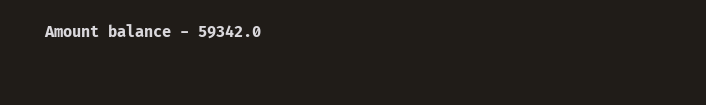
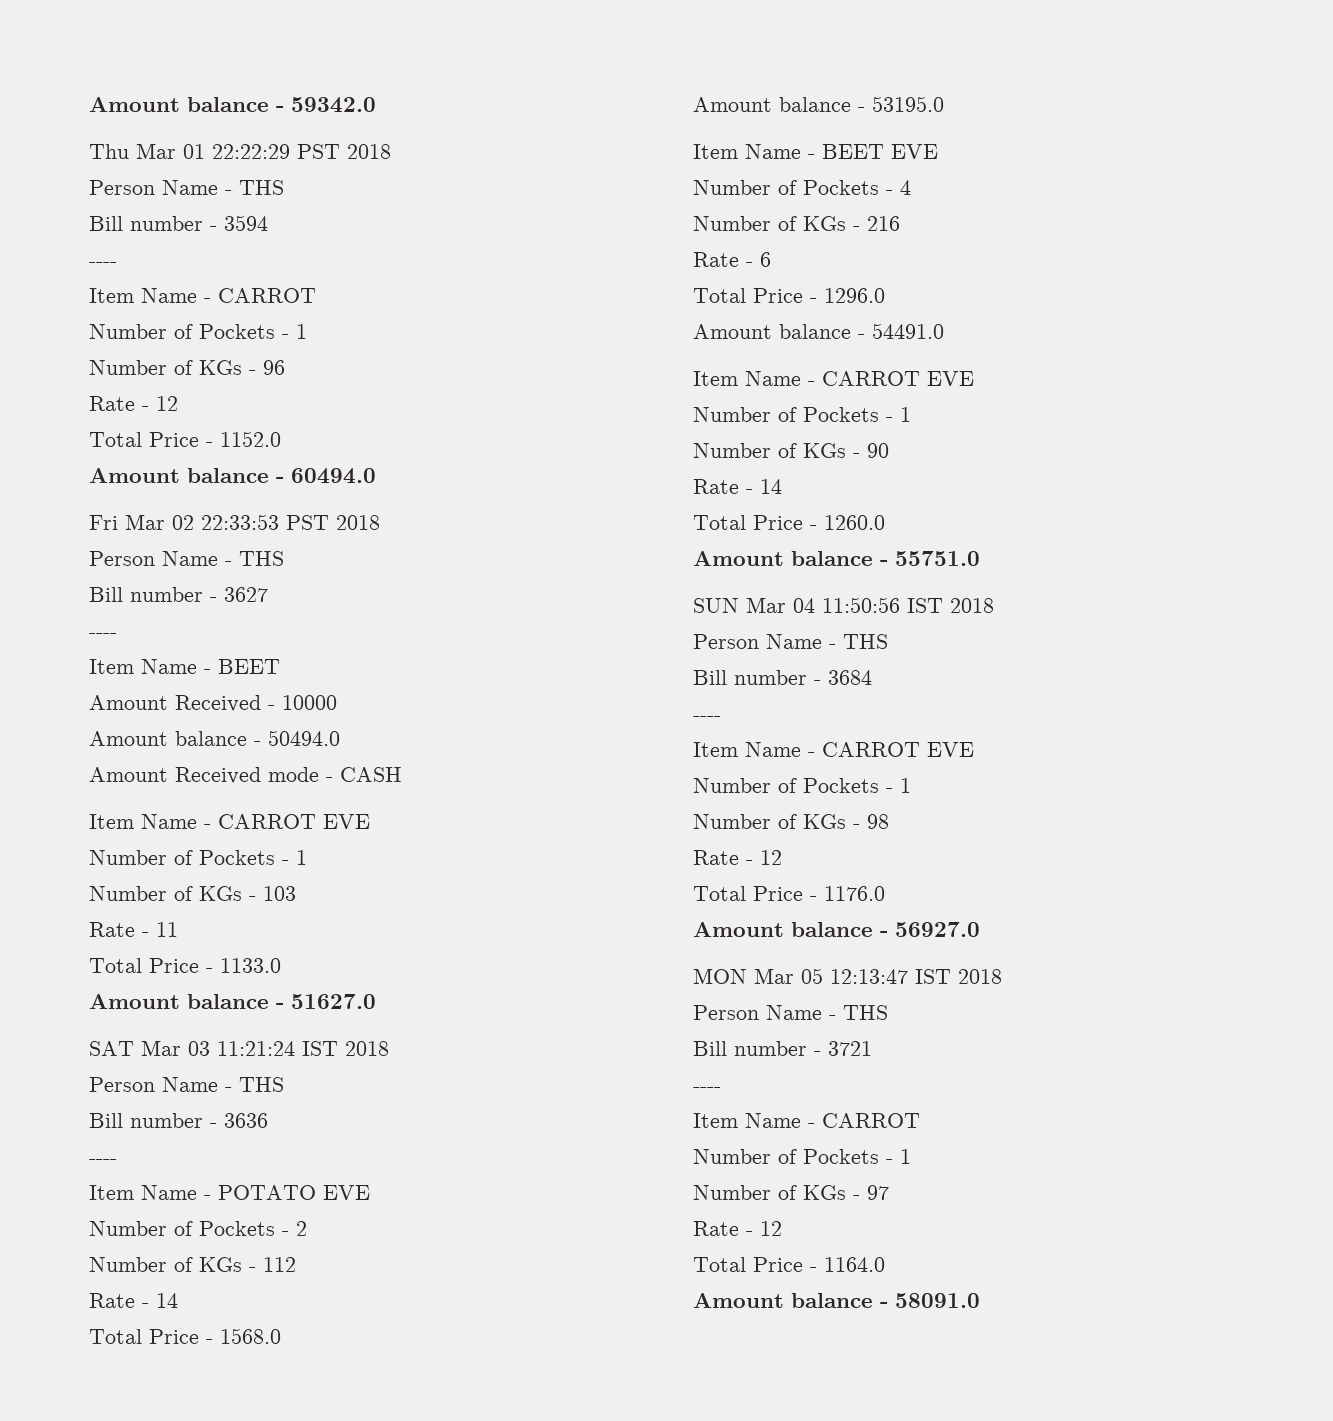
+ Thu Mar 01 22:22:29 PST 2018
+ Person Name - THS
+ Bill number - 3594
+ ----
+ Item Name - CARROT
+ Number of Pockets - 1
+ Number of KGs - 96
+ Rate - 12
+ Total Price - 1152.0
+ Amount balance - 60494.0
+ Fri Mar 02 22:33:53 PST 2018
+ Person Name - THS
+ Bill number - 3627
+ ----
+ Item Name - BEET
+ Amount Received - 10000
+ Amount balance - 50494.0
+ Amount Received mode - CASH
+ Item Name - CARROT EVE
+ Number of Pockets - 1
+ Number of KGs - 103
+ Rate - 11
+ Total Price - 1133.0
+ Amount balance - 51627.0
+ SAT Mar 03 11:21:24 IST 2018
+ Person Name - THS
+ Bill number - 3636
+ ----
+ Item Name - POTATO EVE
+ Number of Pockets - 2
+ Number of KGs - 112
+ Rate - 14
+ Total Price - 1568.0
+ Amount balance - 53195.0
+ Item Name - BEET EVE
+ Number of Pockets - 4
+ Number of KGs - 216
+ Rate - 6
+ Total Price - 1296.0
+ Amount balance - 54491.0
+ Item Name - CARROT EVE
+ Number of Pockets - 1
+ Number of KGs - 90
+ Rate - 14
+ Total Price - 1260.0
+ Amount balance - 55751.0
+ SUN Mar 04 11:50:56 IST 2018
+ Person Name - THS
+ Bill number - 3684
+ ----
+ Item Name - CARROT EVE
+ Number of Pockets - 1
+ Number of KGs - 98
+ Rate - 12
+ Total Price - 1176.0
+ Amount balance - 56927.0
+ MON Mar 05 12:13:47 IST 2018
+ Person Name - THS
+ Bill number - 3721
+ ----
+ Item Name - CARROT
+ Number of Pockets - 1
+ Number of KGs - 97
+ Rate - 12
+ Total Price - 1164.0
+ Amount balance - 58091.0

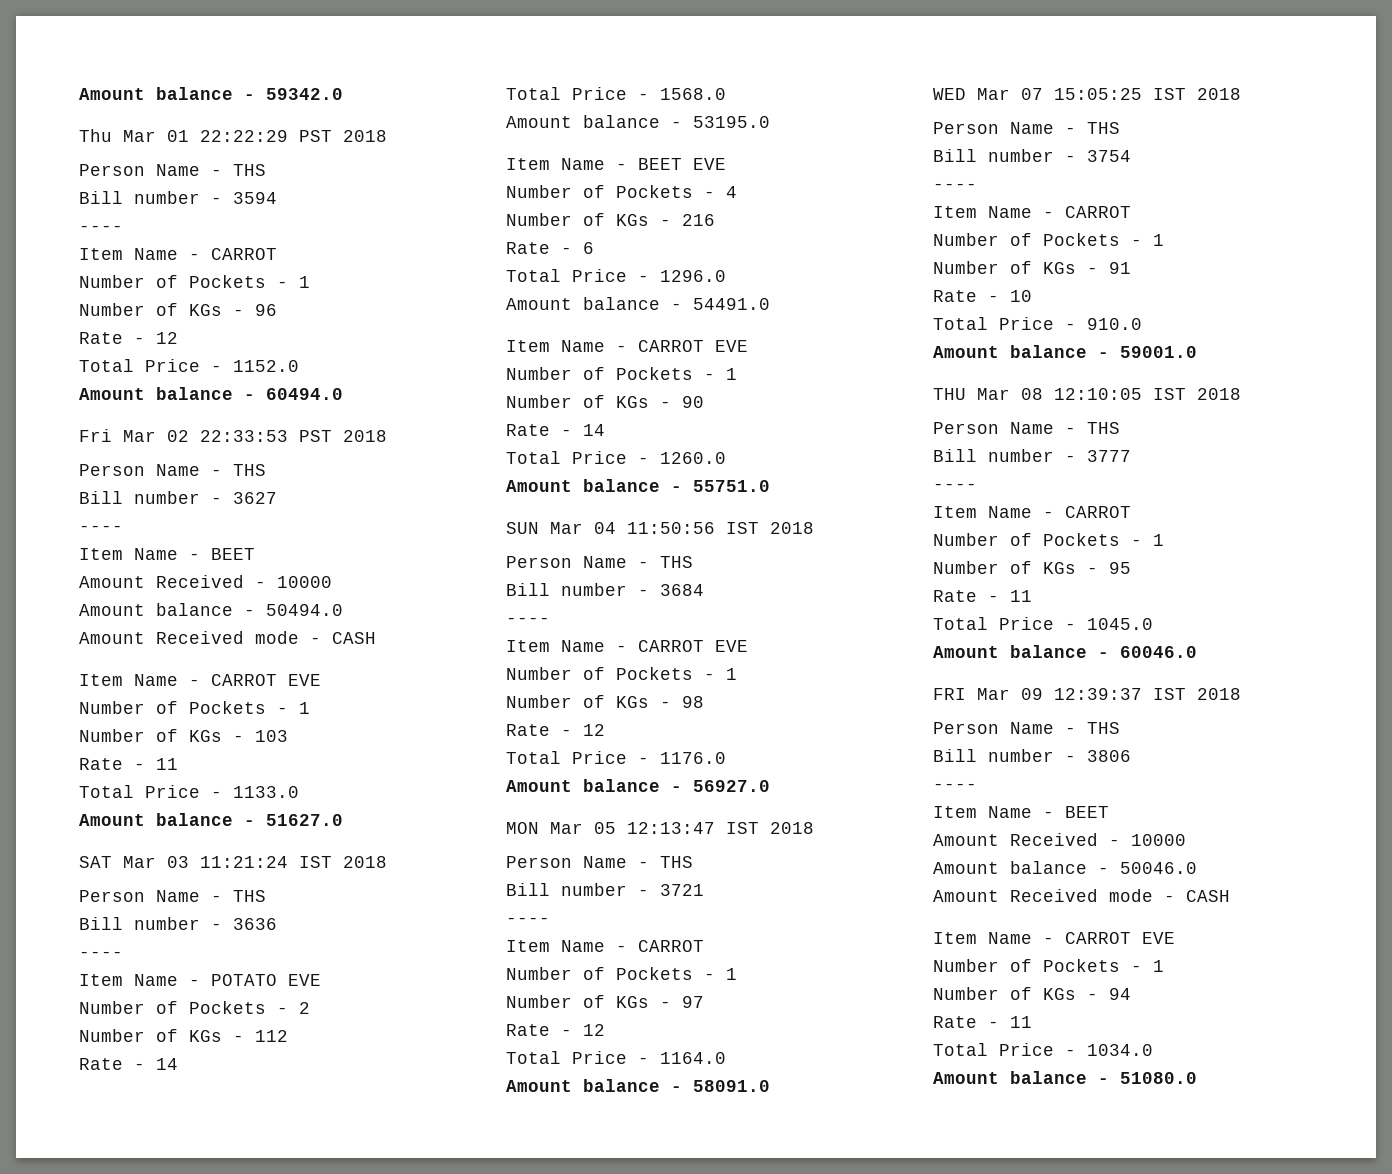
+ WED Mar 07 15:05:25 IST 2018
+ Person Name - THS
+ Bill number - 3754
+ ----
+ Item Name - CARROT
+ Number of Pockets - 1
+ Number of KGs - 91
+ Rate - 10
+ Total Price - 910.0
+ Amount balance - 59001.0
+ THU Mar 08 12:10:05 IST 2018
+ Person Name - THS
+ Bill number - 3777
+ ----
+ Item Name - CARROT
+ Number of Pockets - 1
+ Number of KGs - 95
+ Rate - 11
+ Total Price - 1045.0
+ Amount balance - 60046.0
+ FRI Mar 09 12:39:37 IST 2018
+ Person Name - THS
+ Bill number - 3806
+ ----
+ Item Name - BEET
+ Amount Received - 10000
+ Amount balance - 50046.0
+ Amount Received mode - CASH
+ Item Name - CARROT EVE
+ Number of Pockets - 1
+ Number of KGs - 94
+ Rate - 11
+ Total Price - 1034.0
+ Amount balance - 51080.0

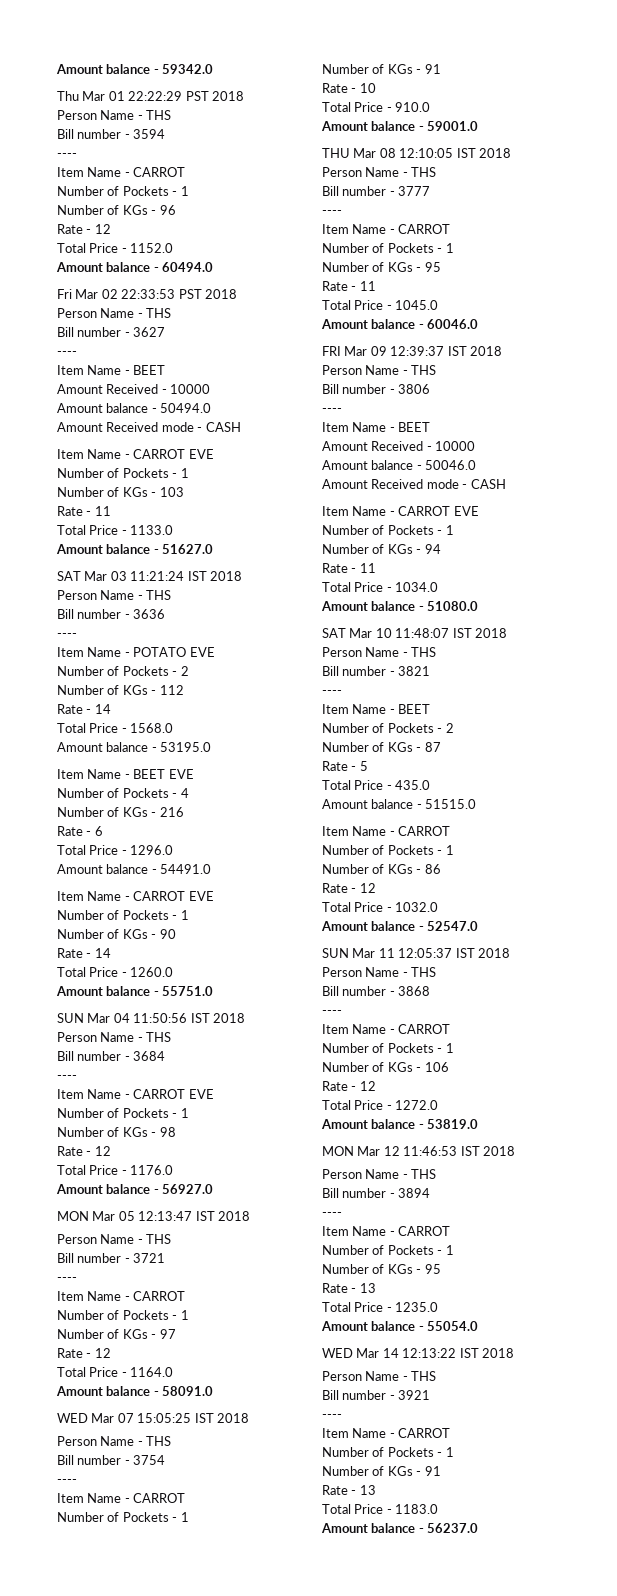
+ SAT Mar 10 11:48:07 IST 2018
+ Person Name - THS
+ Bill number - 3821
+ ----
+ Item Name - BEET
+ Number of Pockets - 2
+ Number of KGs - 87
+ Rate - 5
+ Total Price - 435.0
+ Amount balance - 51515.0
+ Item Name - CARROT
+ Number of Pockets - 1
+ Number of KGs - 86
+ Rate - 12
+ Total Price - 1032.0
+ Amount balance - 52547.0
+ SUN Mar 11 12:05:37 IST 2018
+ Person Name - THS
+ Bill number - 3868
+ ----
+ Item Name - CARROT
+ Number of Pockets - 1
+ Number of KGs - 106
+ Rate - 12
+ Total Price - 1272.0
+ Amount balance - 53819.0
+ MON Mar 12 11:46:53 IST 2018
+ Person Name - THS
+ Bill number - 3894
+ ----
+ Item Name - CARROT
+ Number of Pockets - 1
+ Number of KGs - 95
+ Rate - 13
+ Total Price - 1235.0
+ Amount balance - 55054.0
+ WED Mar 14 12:13:22 IST 2018
+ Person Name - THS
+ Bill number - 3921
+ ----
+ Item Name - CARROT
+ Number of Pockets - 1
+ Number of KGs - 91
+ Rate - 13
+ Total Price - 1183.0
+ Amount balance - 56237.0

